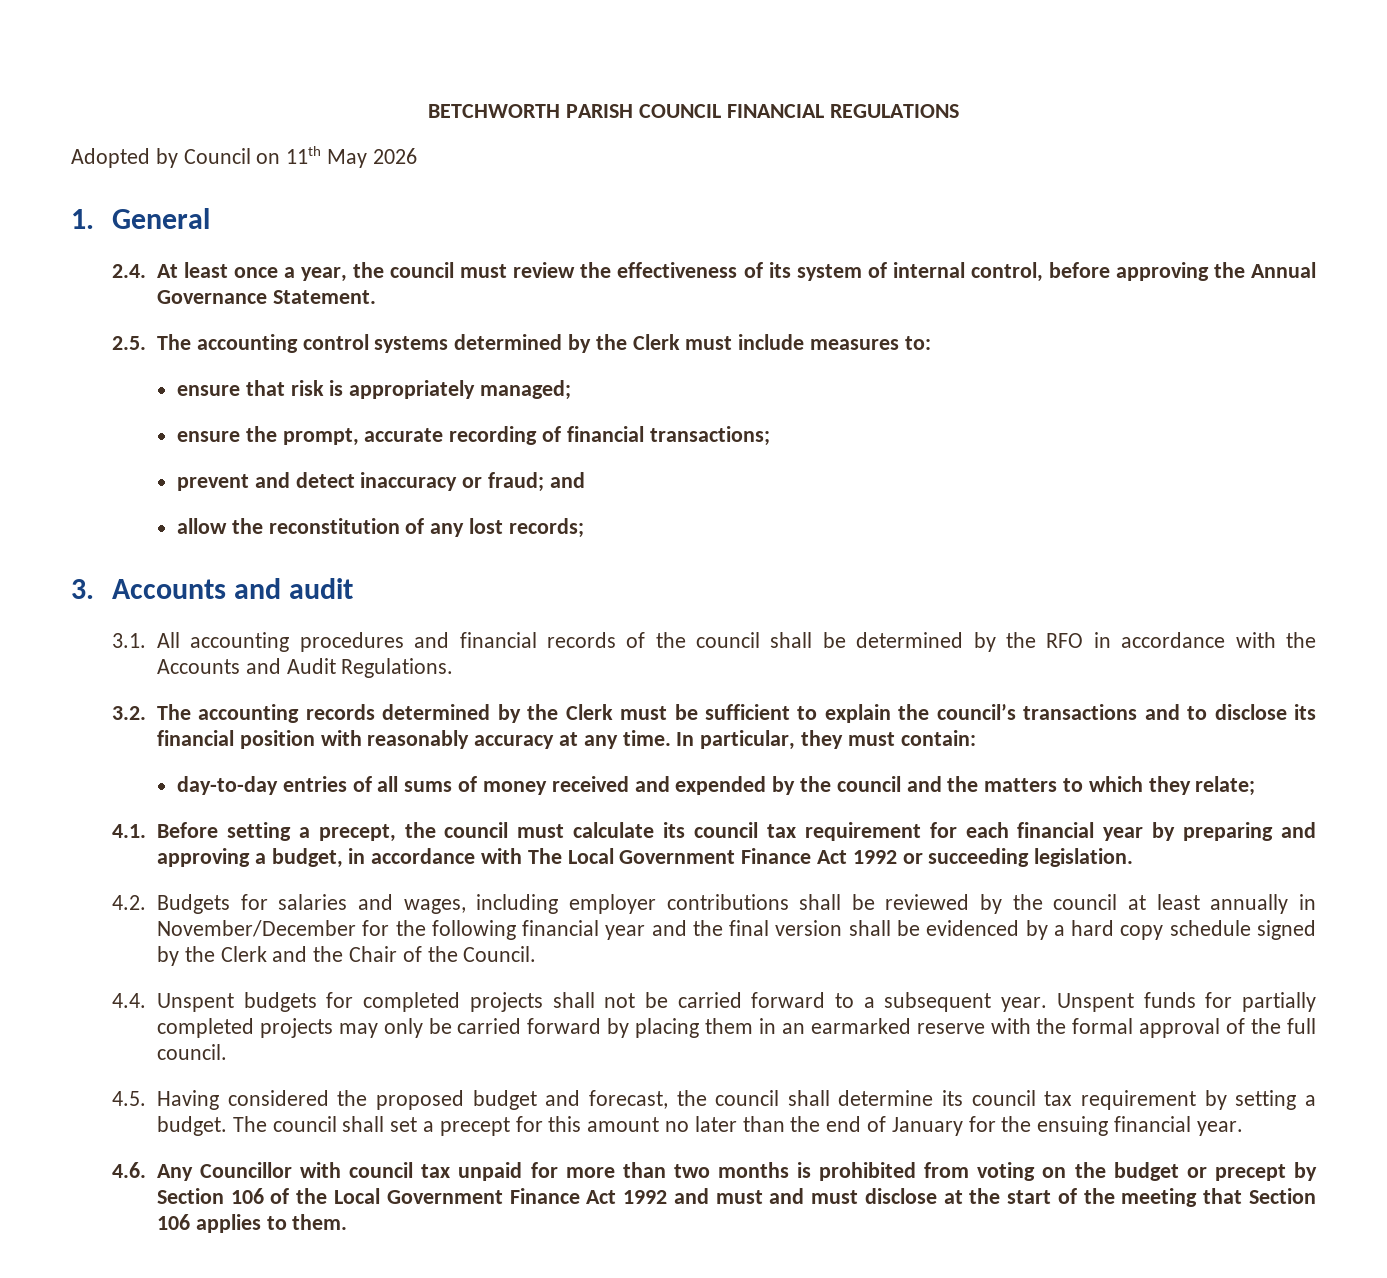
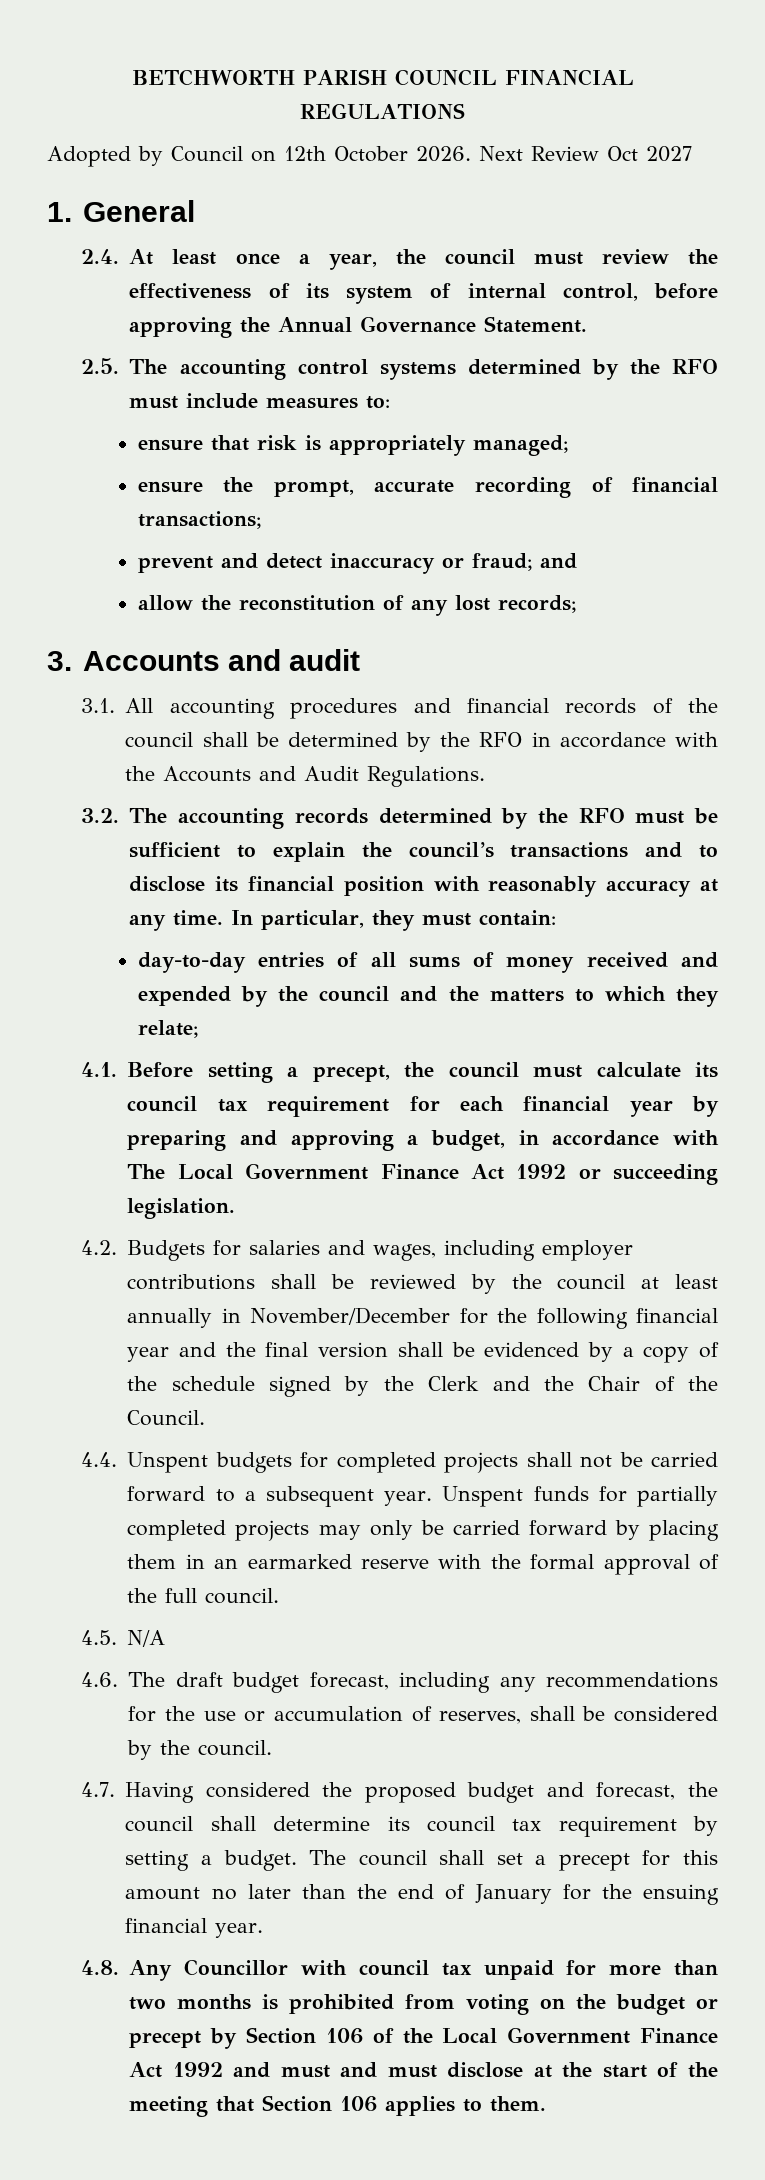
- Adopted by Council on 11th May 2026
+ Adopted by Council on 12th October 2026. Next Review Oct 2027
- 2.5. The accounting control systems determined by the Clerk must include measures to:
+ 2.5. The accounting control systems determined by the RFO must include measures to:
- 3.2. The accounting records determined by the Clerk must be sufficient to explain the council’s transactions and to disclose its financial position with reasonably accuracy at any time.
+ 3.2. The accounting records determined by the RFO must be sufficient to explain the council’s transactions and to disclose its financial position with reasonably accuracy at any time.
- 4.2. Budgets for salaries and wages, including employer contributions shall be reviewed by the council at least annually in November/December for the following financial year and the final version shall be evidenced by a hard copy schedule signed by the Clerk and the Chair of the Council.
+ 4.2. Budgets for salaries and wages, including employer contributions shall be reviewed by the council at least annually in November/December for the following financial year and the final version shall be evidenced by a copy of the schedule signed by the Clerk and the Chair of the Council.
- 4.5. Having considered the proposed budget and forecast, the council shall determine its council tax requirement by setting a budget.
+ 4.5. N/A
+ 4.6. The draft budget forecast, including any recommendations for the use or accumulation of reserves, shall be considered by the council.
+ 4.7. Having considered the proposed budget and forecast, the council shall determine its council tax requirement by setting a budget.
- 4.6. Any Councillor with council tax unpaid for more than two months is prohibited from voting on the budget or precept by Section 106 of the Local Government Finance Act 1992 and must and must disclose at the start of the meeting that Section 106 applies to them.
+ 4.8. Any Councillor with council tax unpaid for more than two months is prohibited from voting on the budget or precept by Section 106 of the Local Government Finance Act 1992 and must and must disclose at the start of the meeting that Section 106 applies to them.

